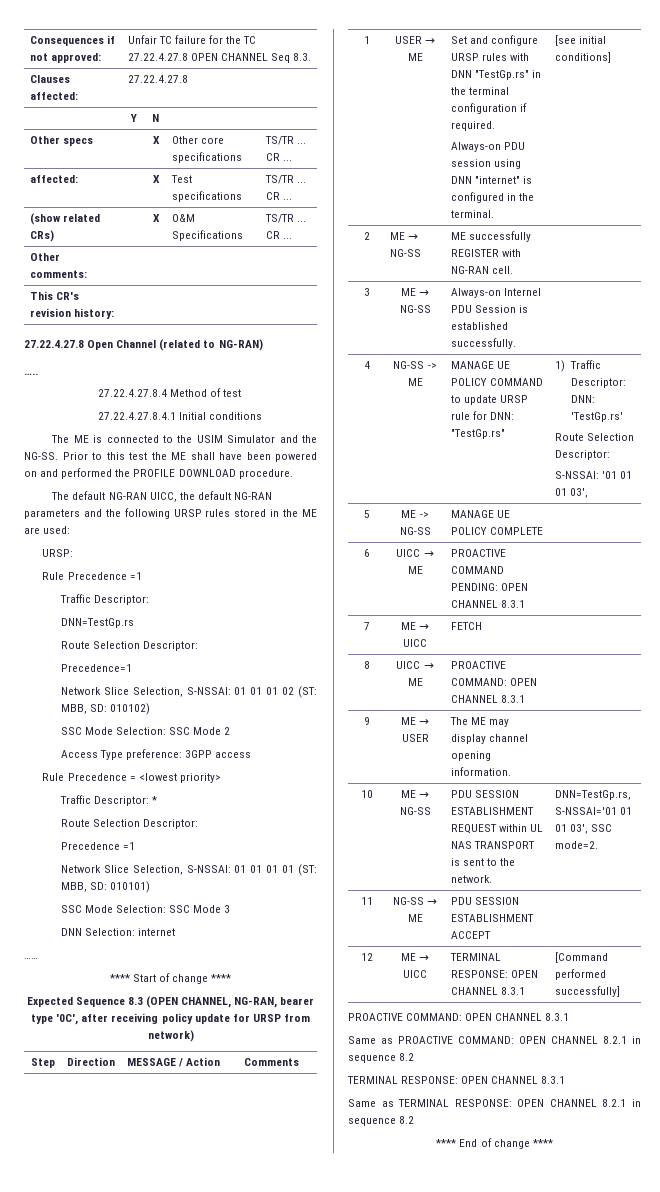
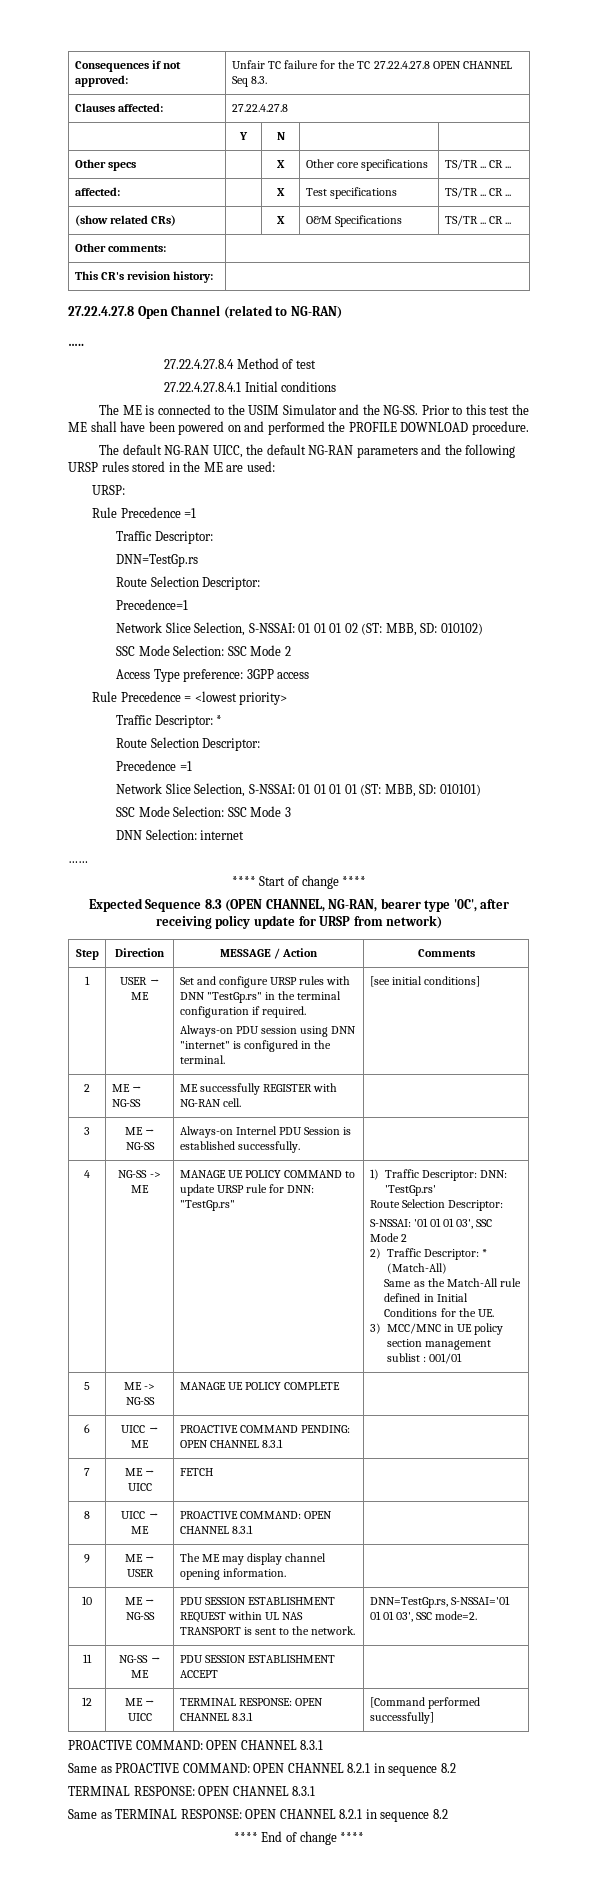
- S-NSSAI: '01 01 01 03',
+ S-NSSAI: '01 01 01 03', SSC Mode 2
+ 2) Traffic Descriptor: * (Match-All)
+ Same as the Match-All rule defined in Initial Conditions for the UE.
+ 3) MCC/MNC in UE policy section management sublist : 001/01

